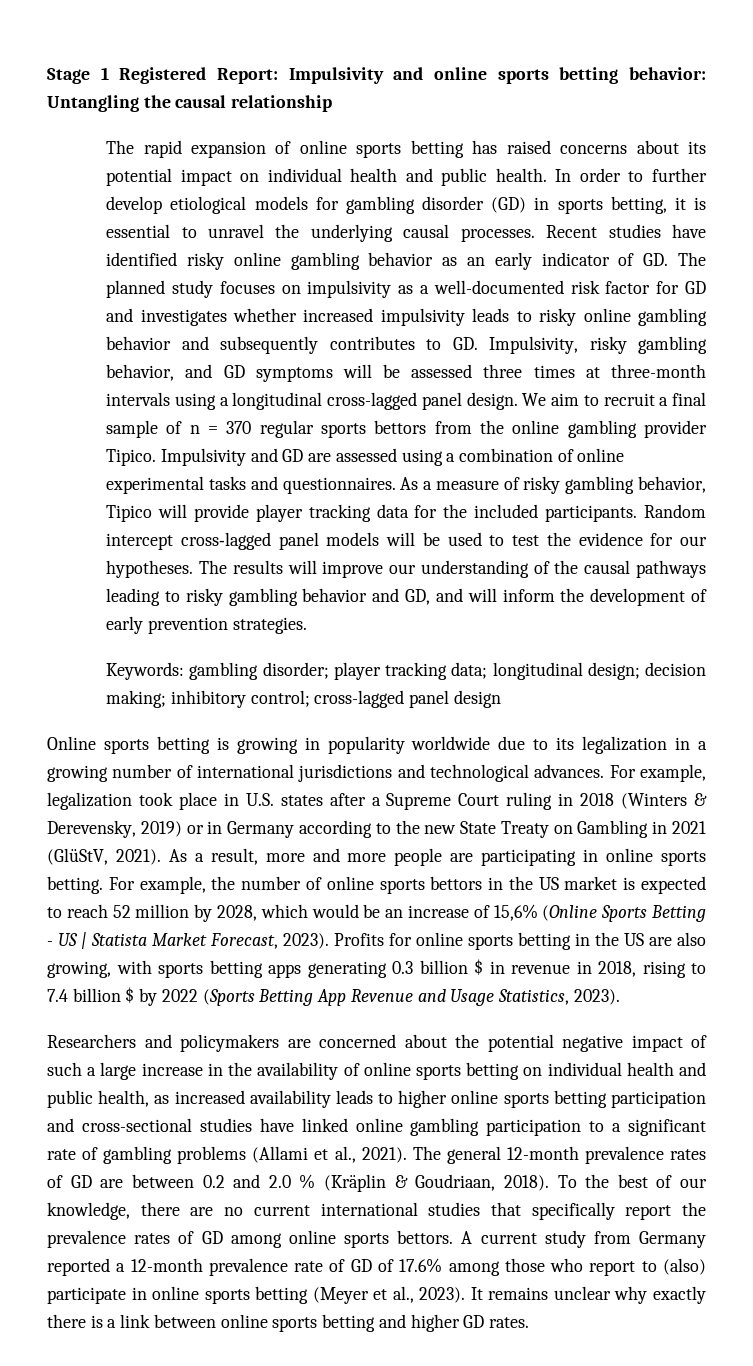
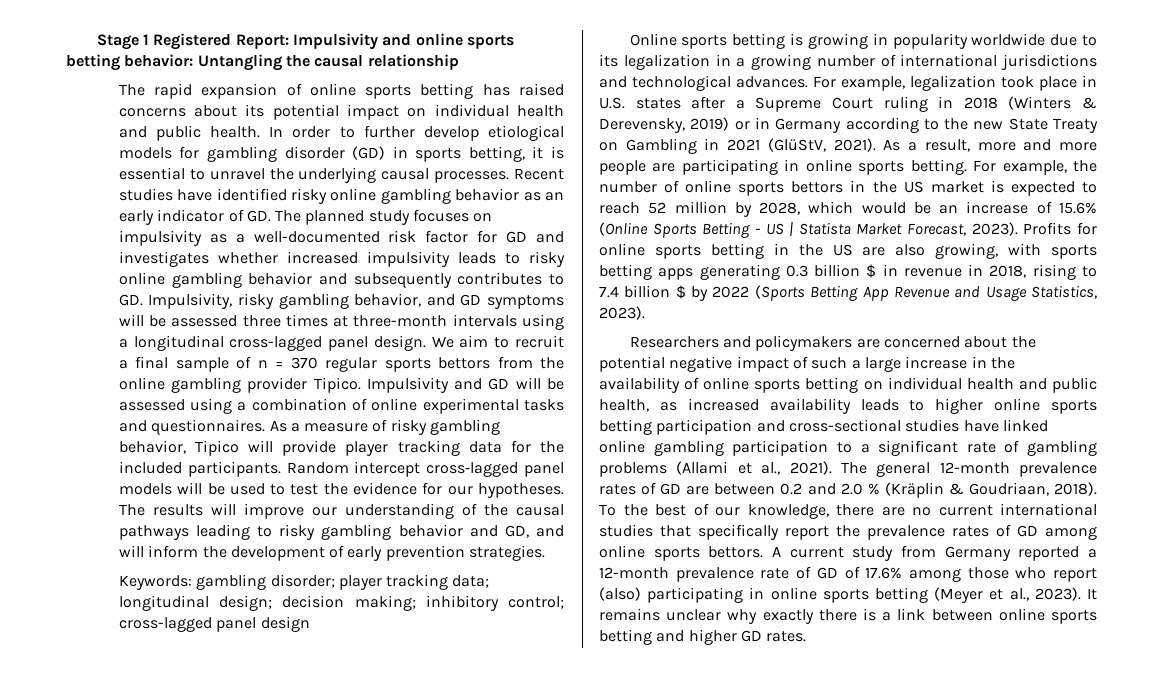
- Impulsivity and GD are assessed using a combination of online experimental tasks and questionnaires.
+ Impulsivity and GD will be assessed using a combination of online experimental tasks and questionnaires.
- For example, the number of online sports bettors in the US market is expected to reach 52 million by 2028, which would be an increase of 15,6% (Online Sports Betting - US | Statista Market Forecast, 2023).
+ For example, the number of online sports bettors in the US market is expected to reach 52 million by 2028, which would be an increase of 15.6% (Online Sports Betting - US | Statista Market Forecast, 2023).
- A current study from Germany reported a 12-month prevalence rate of GD of 17.6% among those who report to (also) participate in online sports betting (Meyer et al., 2023).
+ A current study from Germany reported a 12-month prevalence rate of GD of 17.6% among those who report (also) participating in online sports betting (Meyer et al., 2023).

